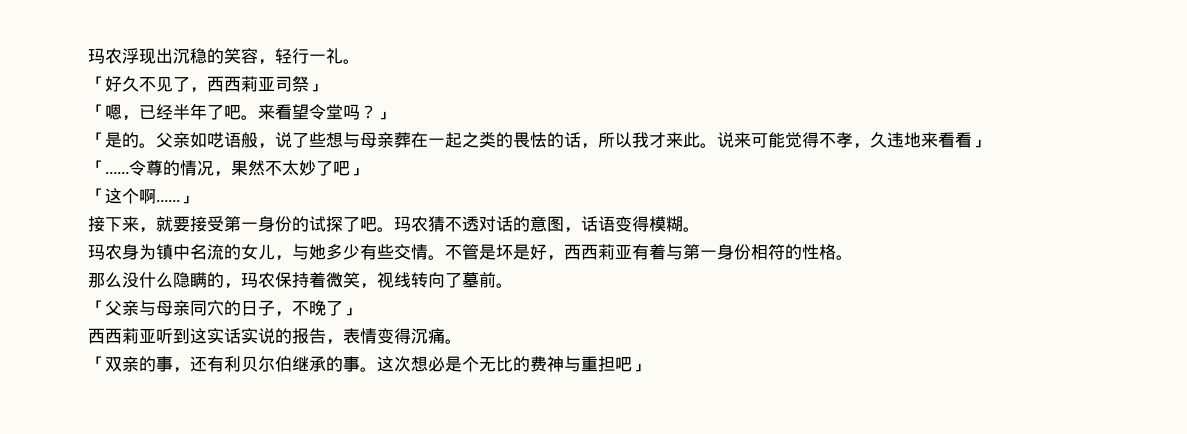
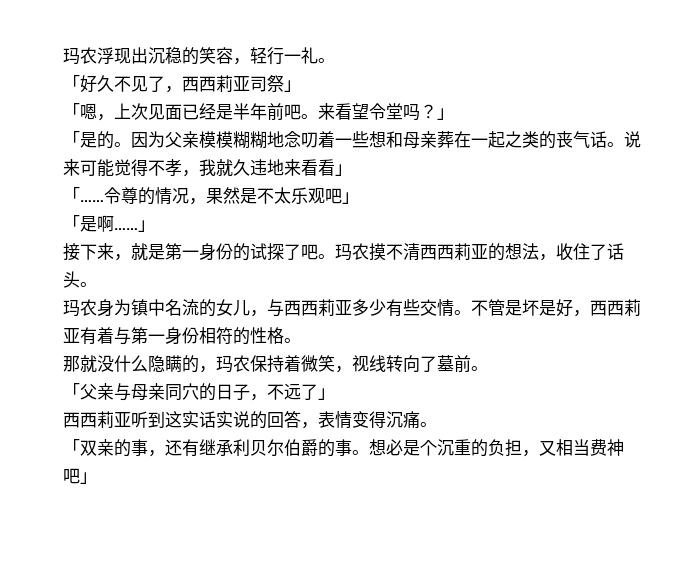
- 「嗯，已经半年了吧。
+ 「嗯，上次见面已经是半年前吧。
- 父亲如呓语般，说了些想与母亲葬在一起之类的畏怯的话，所以我才来此。
+ 因为父亲模模糊糊地念叨着一些想和母亲葬在一起之类的丧气话。
- 说来可能觉得不孝，久违地来看看」
+ 说来可能觉得不孝，我就久违地来看看」
- 令尊的情况，果然不太妙了吧」
+ 令尊的情况，果然是不太乐观吧」
- 「这个啊……」
+ 「是啊……」
- 接下来，就要接受第一身份的试探了吧。
+ 接下来，就是第一身份的试探了吧。
- 玛农猜不透对话的意图，话语变得模糊。
+ 玛农摸不清西西莉亚的想法，收住了话头。
- 玛农身为镇中名流的女儿，与她多少有些交情。
+ 玛农身为镇中名流的女儿，与西西莉亚多少有些交情。
- 那么没什么隐瞒的，玛农保持着微笑，视线转向了墓前。
+ 那就没什么隐瞒的，玛农保持着微笑，视线转向了墓前。
- 「父亲与母亲同穴的日子，不晚了」
+ 「父亲与母亲同穴的日子，不远了」
- 西西莉亚听到这实话实说的报告，表情变得沉痛。
+ 西西莉亚听到这实话实说的回答，表情变得沉痛。
- 「双亲的事，还有利贝尔伯继承的事。这次想必是个无比的费神与重担吧」
+ 「双亲的事，还有继承利贝尔伯爵的事。想必是个沉重的负担，又相当费神吧」

